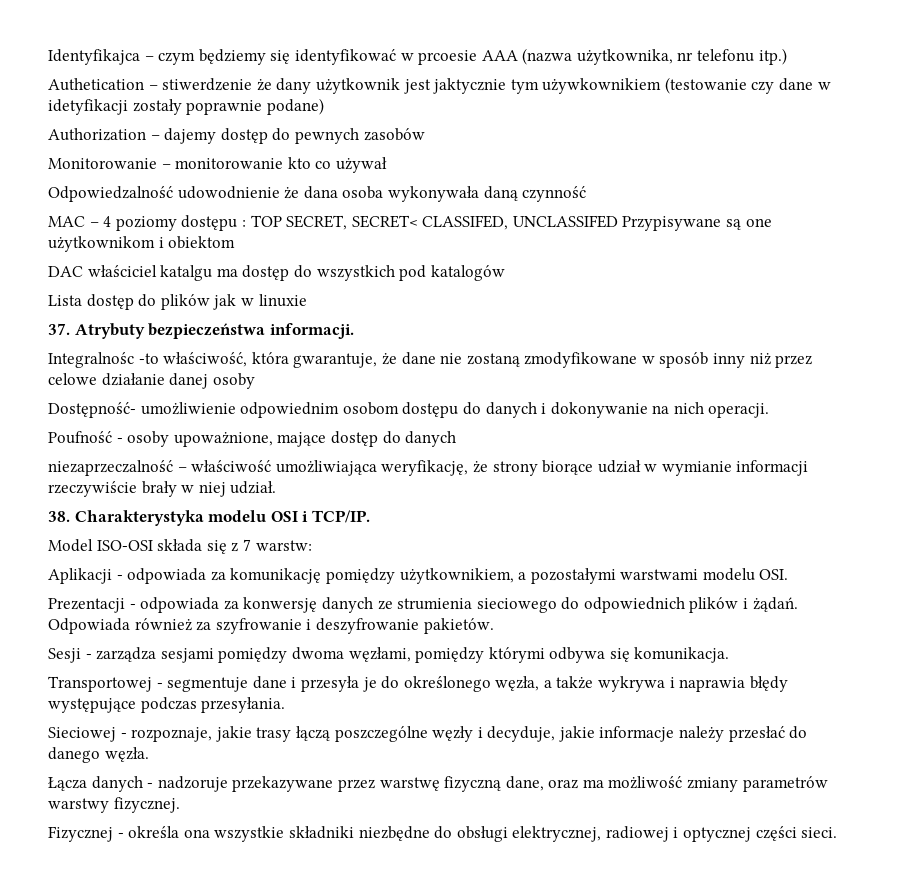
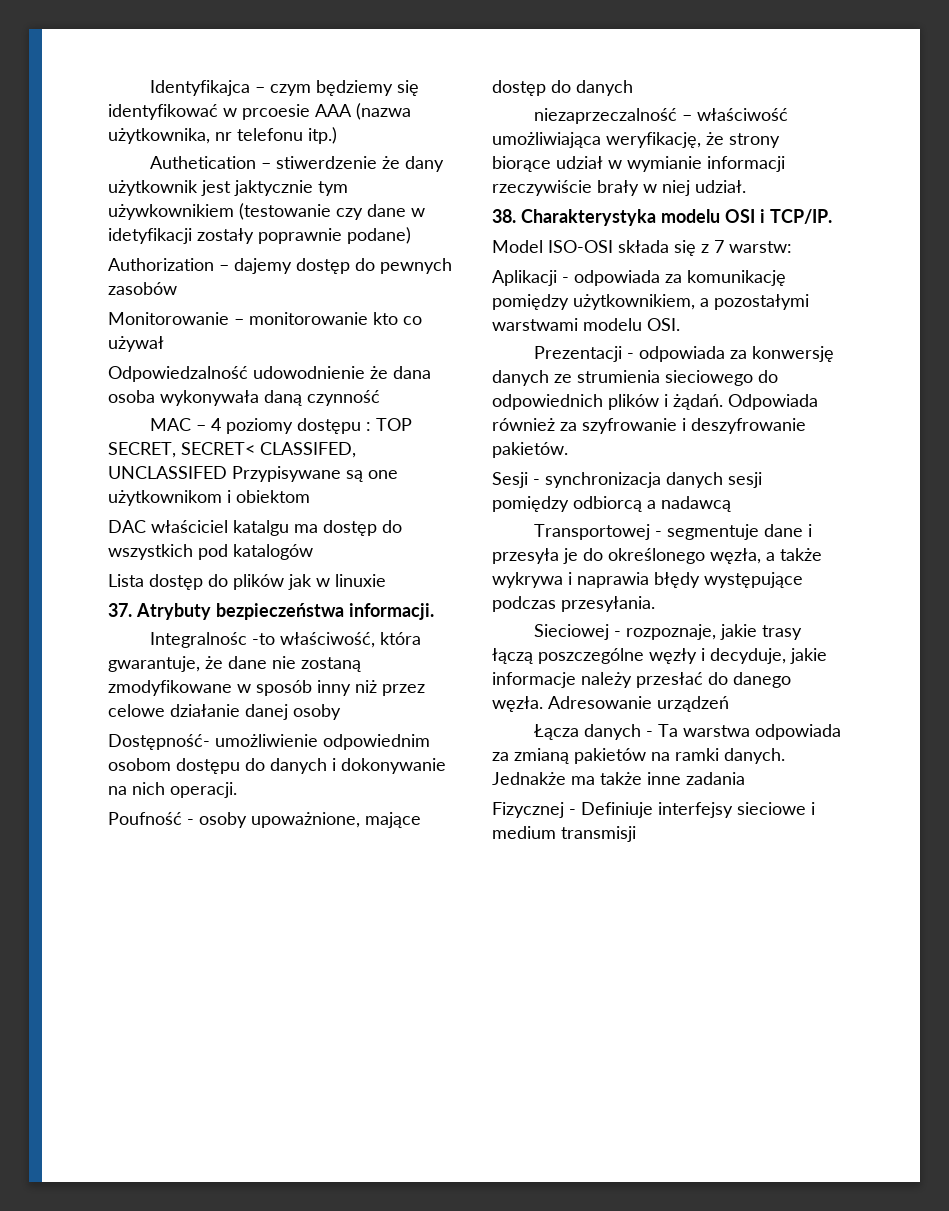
- Sesji - zarządza sesjami pomiędzy dwoma węzłami, pomiędzy którymi odbywa się komunikacja.
+ Sesji - synchronizacja danych sesji pomiędzy odbiorcą a nadawcą
+ Adresowanie urządzeń
- Łącza danych - nadzoruje przekazywane przez warstwę fizyczną dane, oraz ma możliwość zmiany parametrów warstwy fizycznej.
- Fizycznej - określa ona wszystkie składniki niezbędne do obsługi elektrycznej, radiowej i optycznej części sieci.
+ Łącza danych - Ta warstwa odpowiada za zmianą pakietów na ramki danych. Jednakże ma także inne zadania
+ Fizycznej - Definiuje interfejsy sieciowe i medium transmisji

